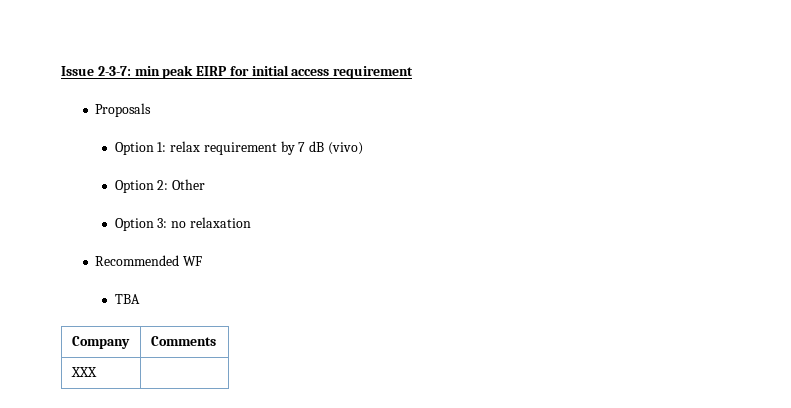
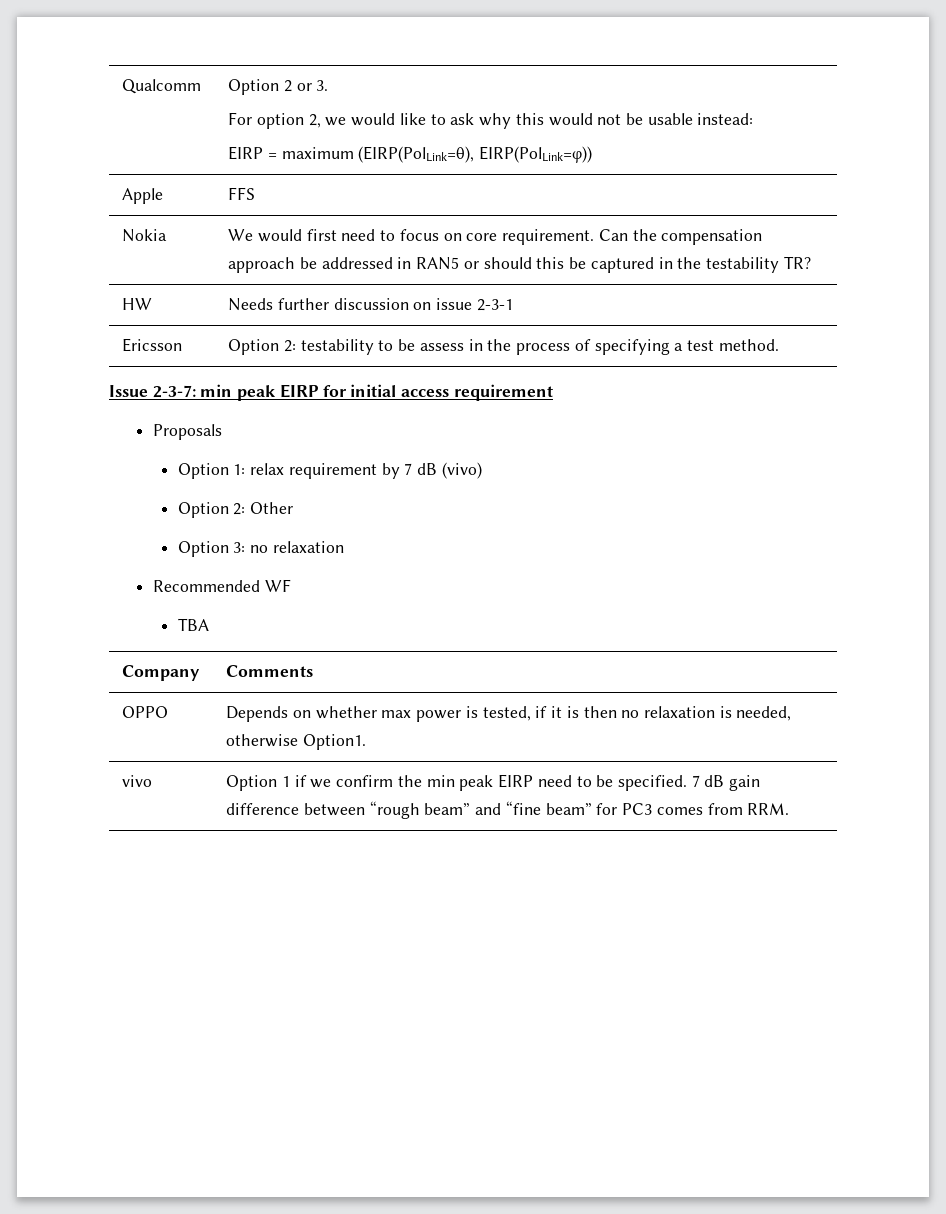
+ Qualcomm | Option 2 or 3.
+ For option 2, we would like to ask why this would not be usable instead:
+ EIRP = maximum (EIRP(PolLink=θ), EIRP(PolLink=φ))
+ Apple | FFS
+ Nokia | We would first need to focus on core requirement. Can the compensation approach be addressed in RAN5 or should this be captured in the testability TR?
+ HW | Needs further discussion on issue 2-3-1
+ Ericsson | Option 2: testability to be assess in the process of specifying a test method.
- XXX |
+ OPPO | Depends on whether max power is tested, if it is then no relaxation is needed, otherwise Option1.
+ vivo | Option 1 if we confirm the min peak EIRP need to be specified. 7 dB gain difference between “rough beam” and “fine beam” for PC3 comes from RRM.

